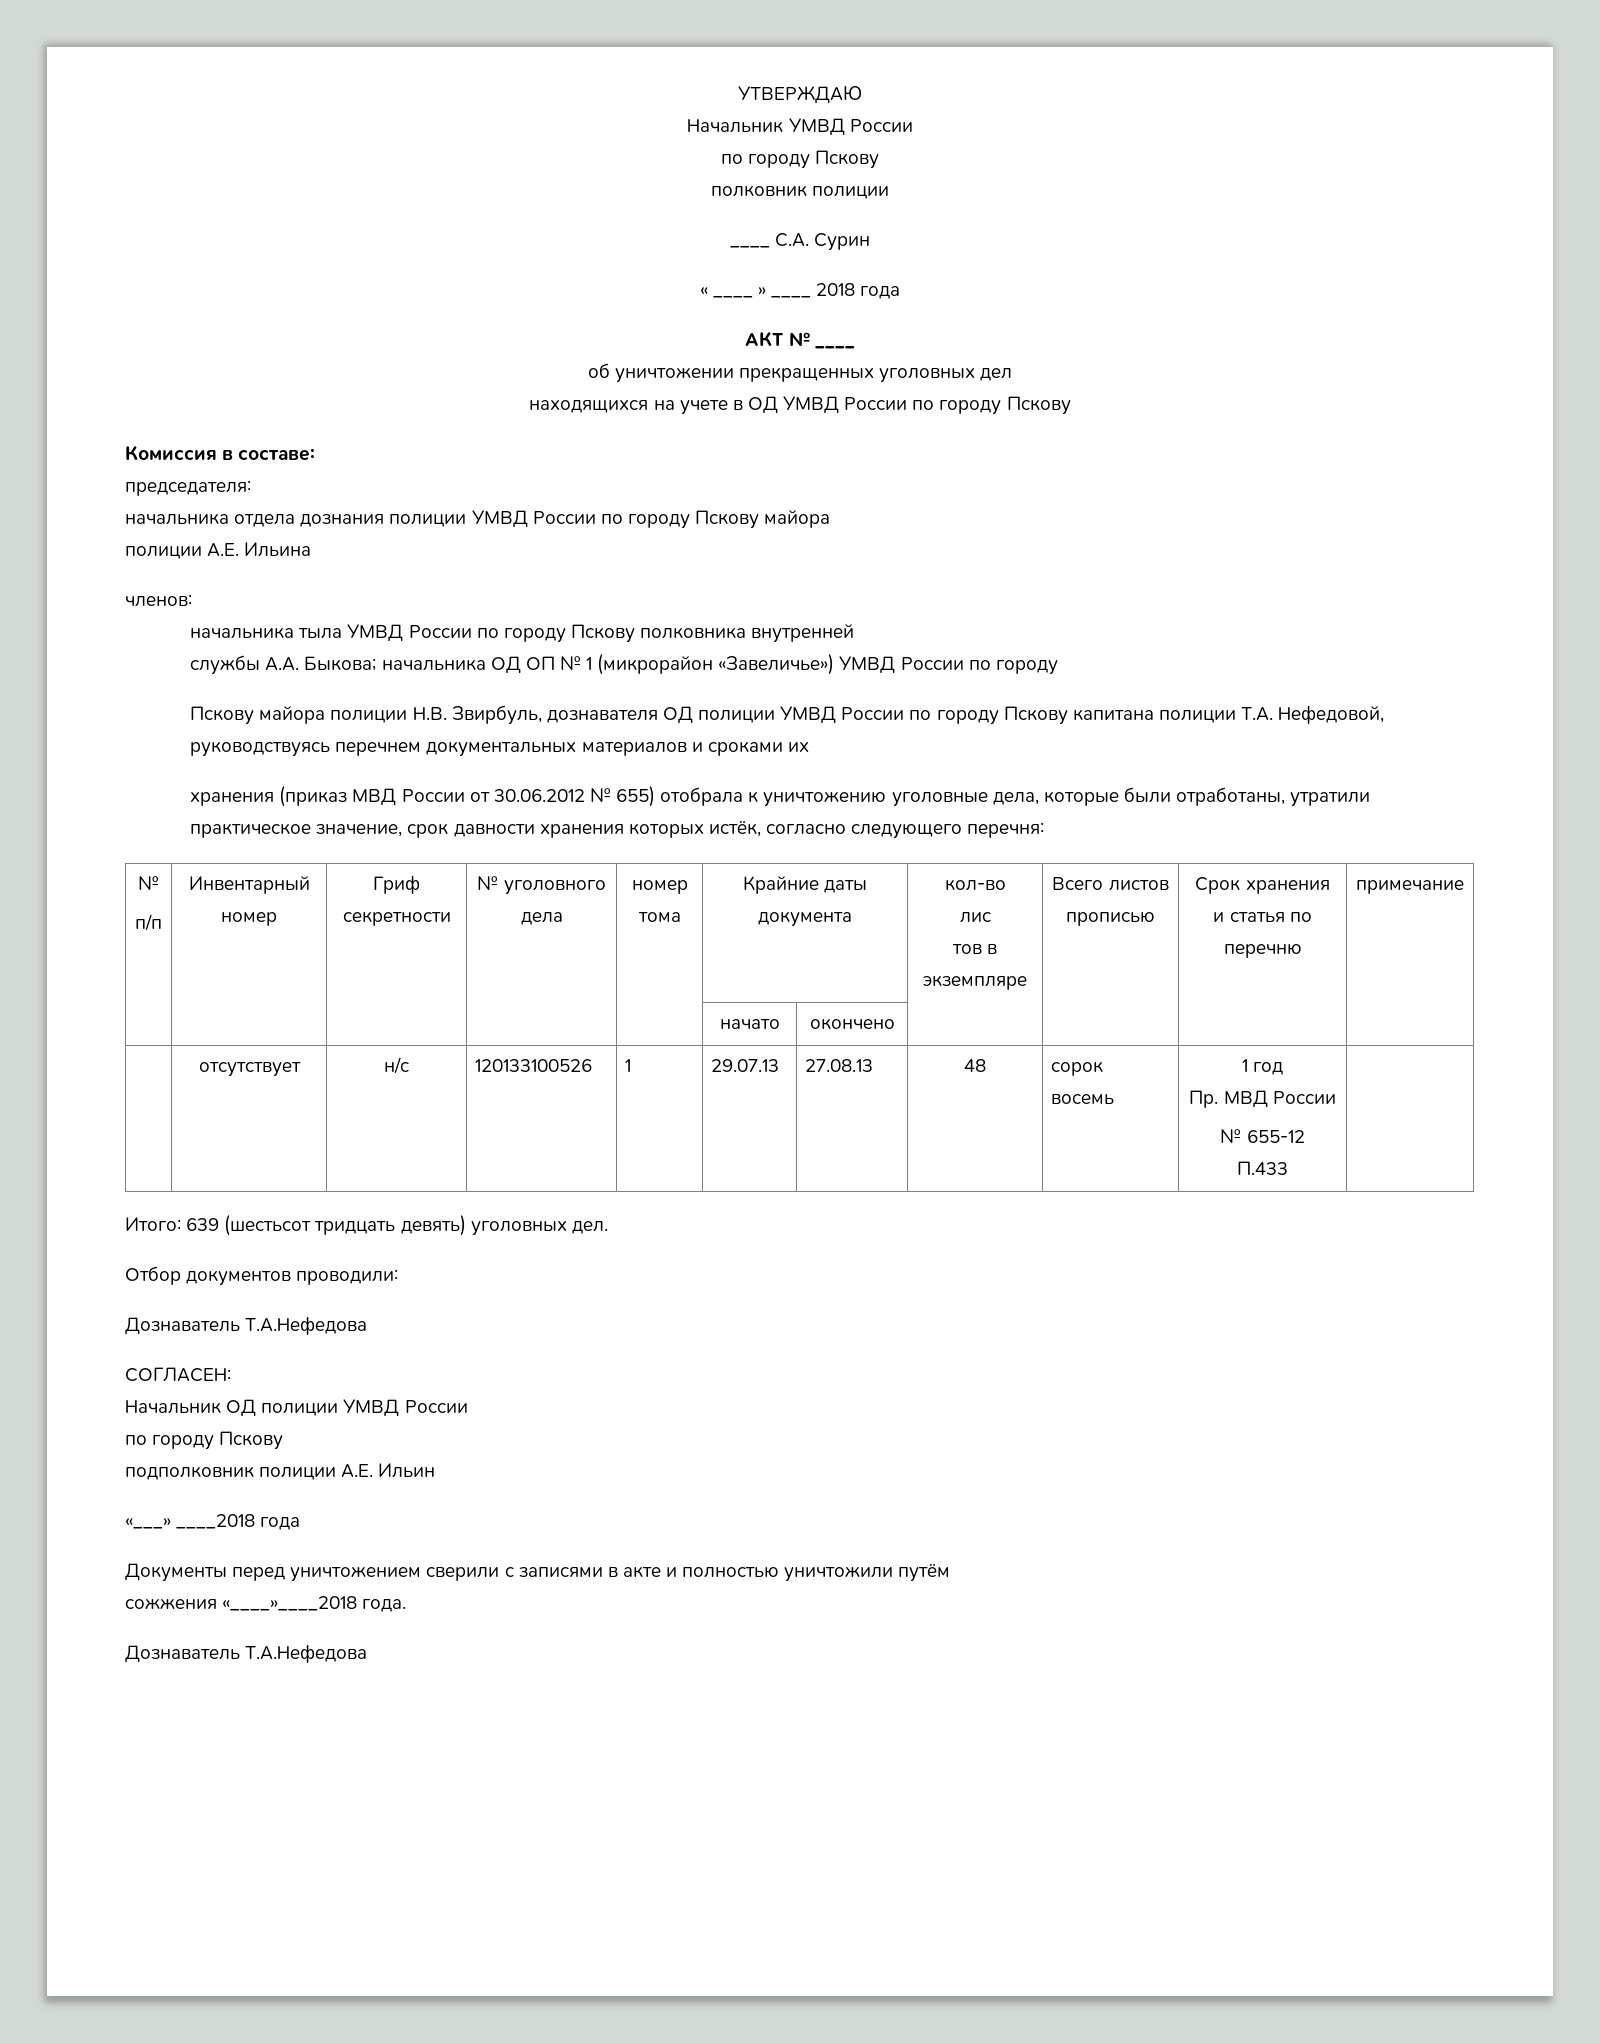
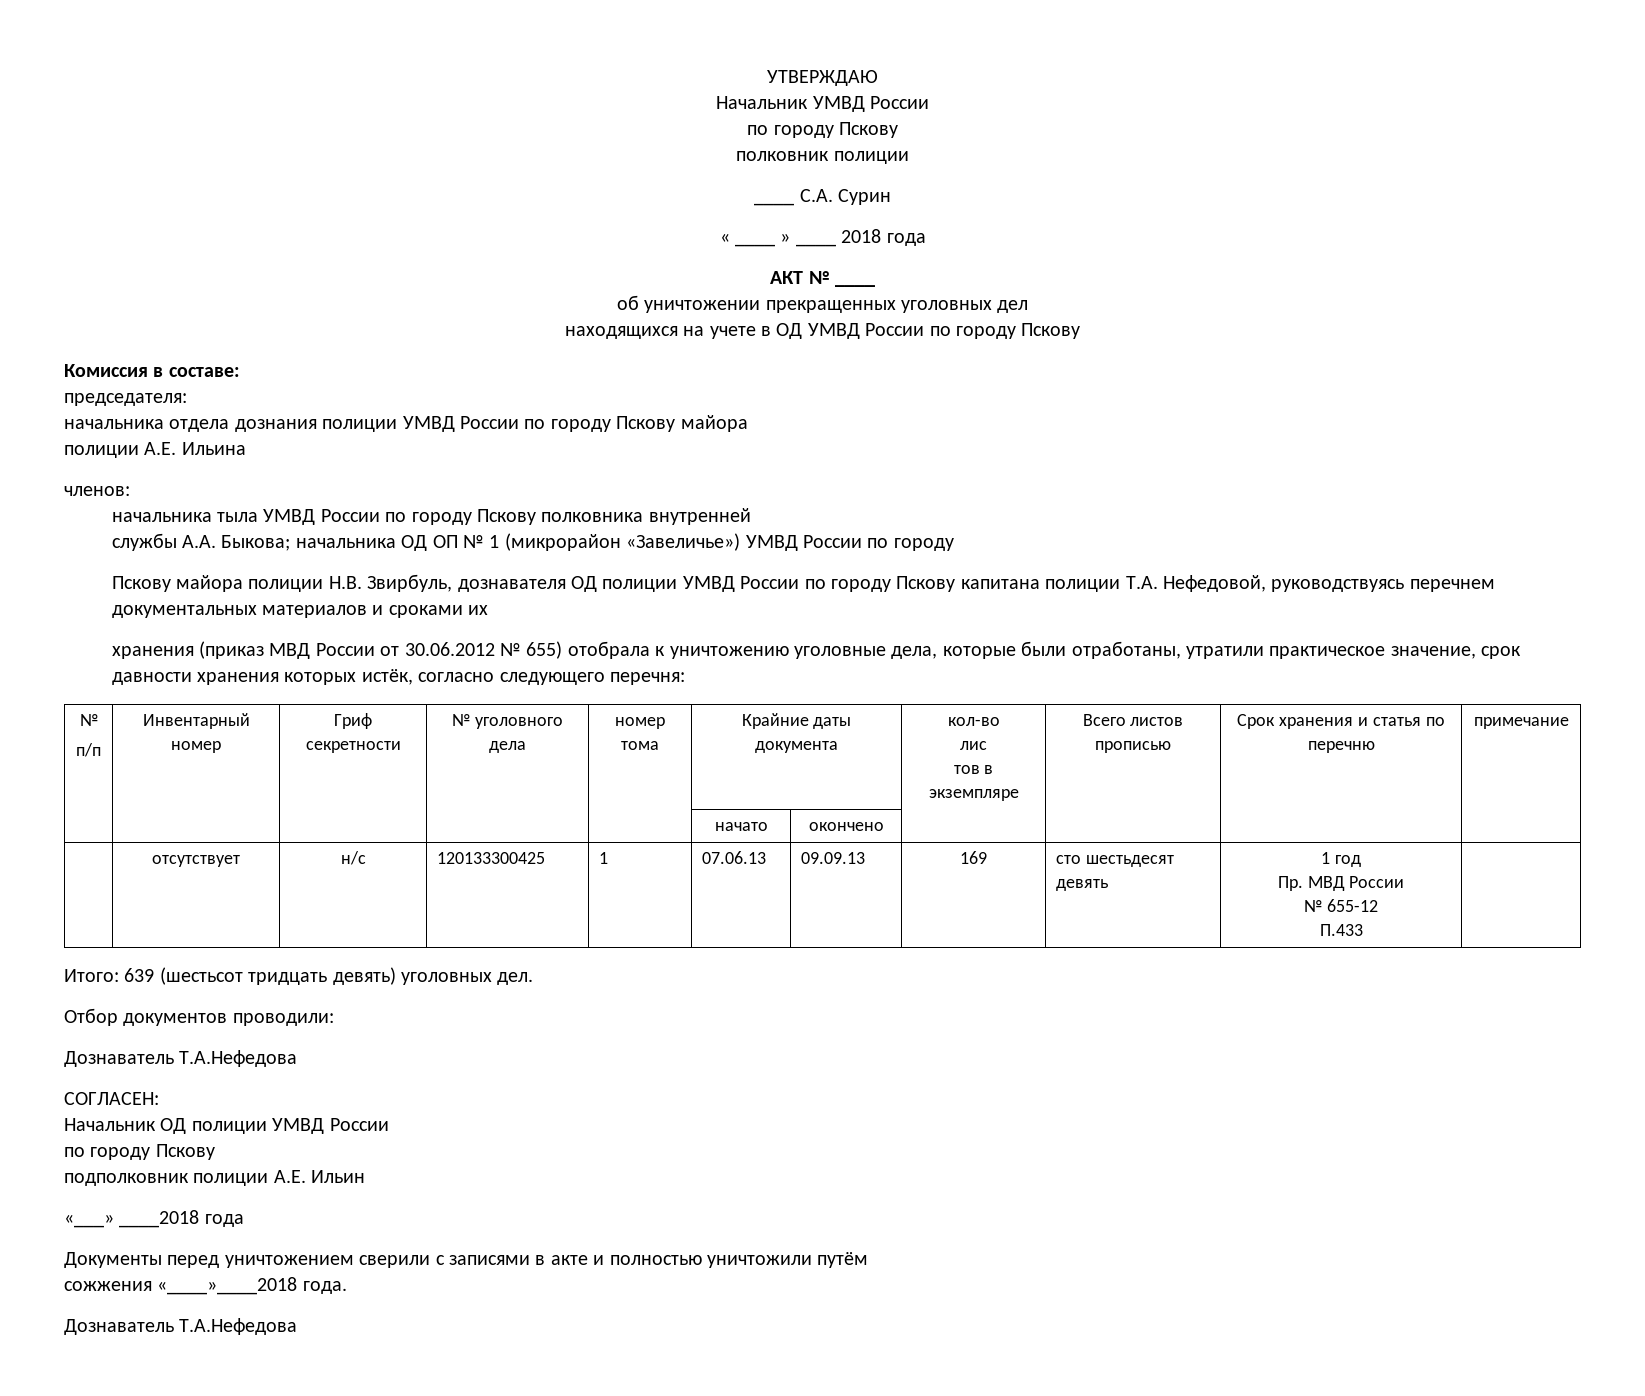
- | отсутствует | н/с | 120133100526 | 1 | 29.07.13 | 27.08.13 | 48 | сорок восемь | 1 год
+ | отсутствует | н/с | 120133300425 | 1 | 07.06.13 | 09.09.13 | 169 | сто шестьдесят девять | 1 год

